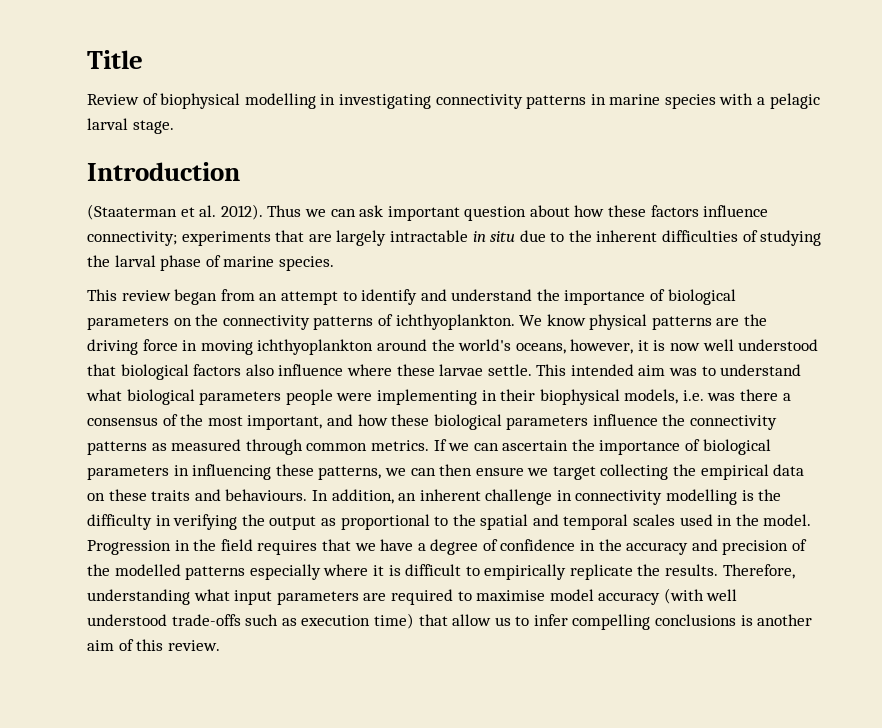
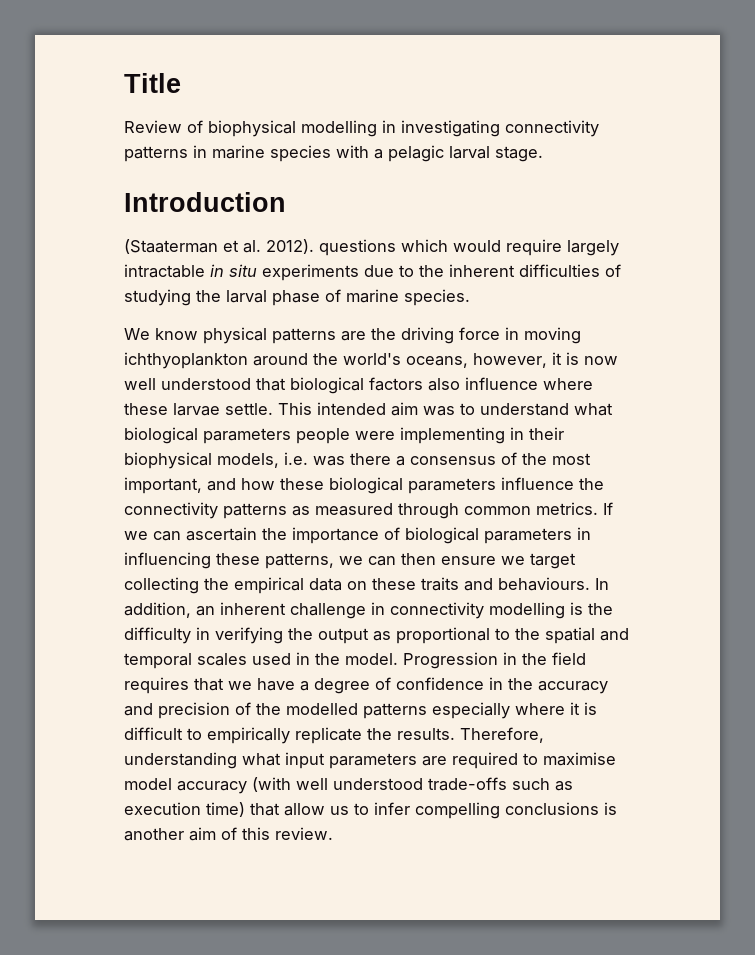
- (Staaterman et al. 2012). Thus we can ask important question about how these factors influence connectivity; experiments that are largely intractable in situ due to the inherent difficulties of studying the larval phase of marine species.
+ (Staaterman et al. 2012). questions which would require largely intractable in situ experiments due to the inherent difficulties of studying the larval phase of marine species.
- This review began from an attempt to identify and understand the importance of biological parameters on the connectivity patterns of ichthyoplankton.

